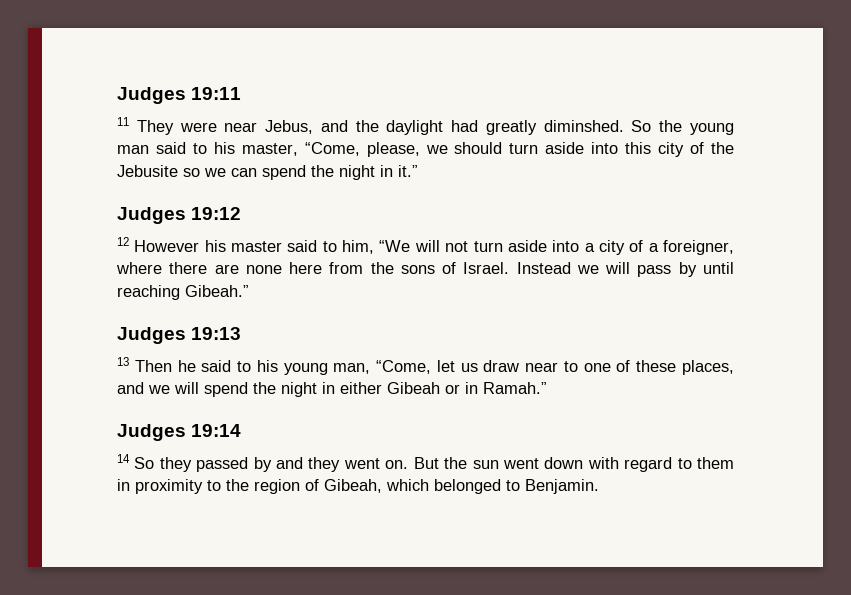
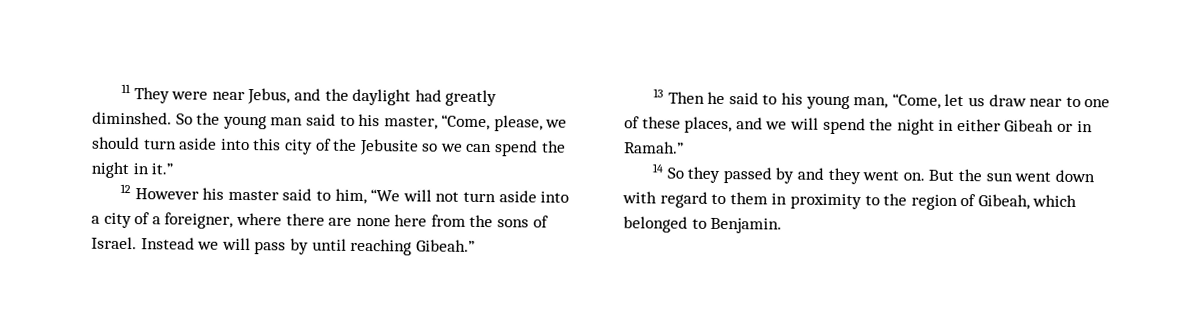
- Judges 19:11
- Judges 19:12
- Judges 19:13
- Judges 19:14

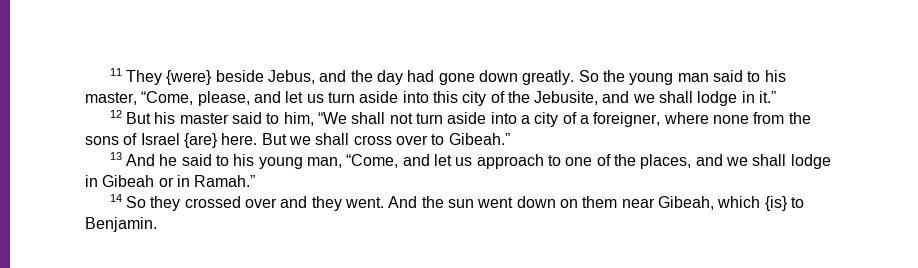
- 11 They were near Jebus, and the daylight had greatly diminshed.
+ 11 They {were} beside Jebus, and the day had gone down greatly.
- So the young man said to his master, “Come, please, we should turn aside into this city of the Jebusite so we can spend the night in it.”
+ So the young man said to his master, “Come, please, and let us turn aside into this city of the Jebusite, and we shall lodge in it.”
- 12 However his master said to him, “We will not turn aside into a city of a foreigner, where there are none here from the sons of Israel. Instead we will pass by until reaching Gibeah.”
+ 12 But his master said to him, “We shall not turn aside into a city of a foreigner, where none from the sons of Israel {are} here. But we shall cross over to Gibeah.”
- 13 Then he said to his young man, “Come, let us draw near to one of these places, and we will spend the night in either Gibeah or in Ramah.”
+ 13 And he said to his young man, “Come, and let us approach to one of the places, and we shall lodge in Gibeah or in Ramah.”
- 14 So they passed by and they went on. But the sun went down with regard to them in proximity to the region of Gibeah, which belonged to Benjamin.
+ 14 So they crossed over and they went. And the sun went down on them near Gibeah, which {is} to Benjamin.

